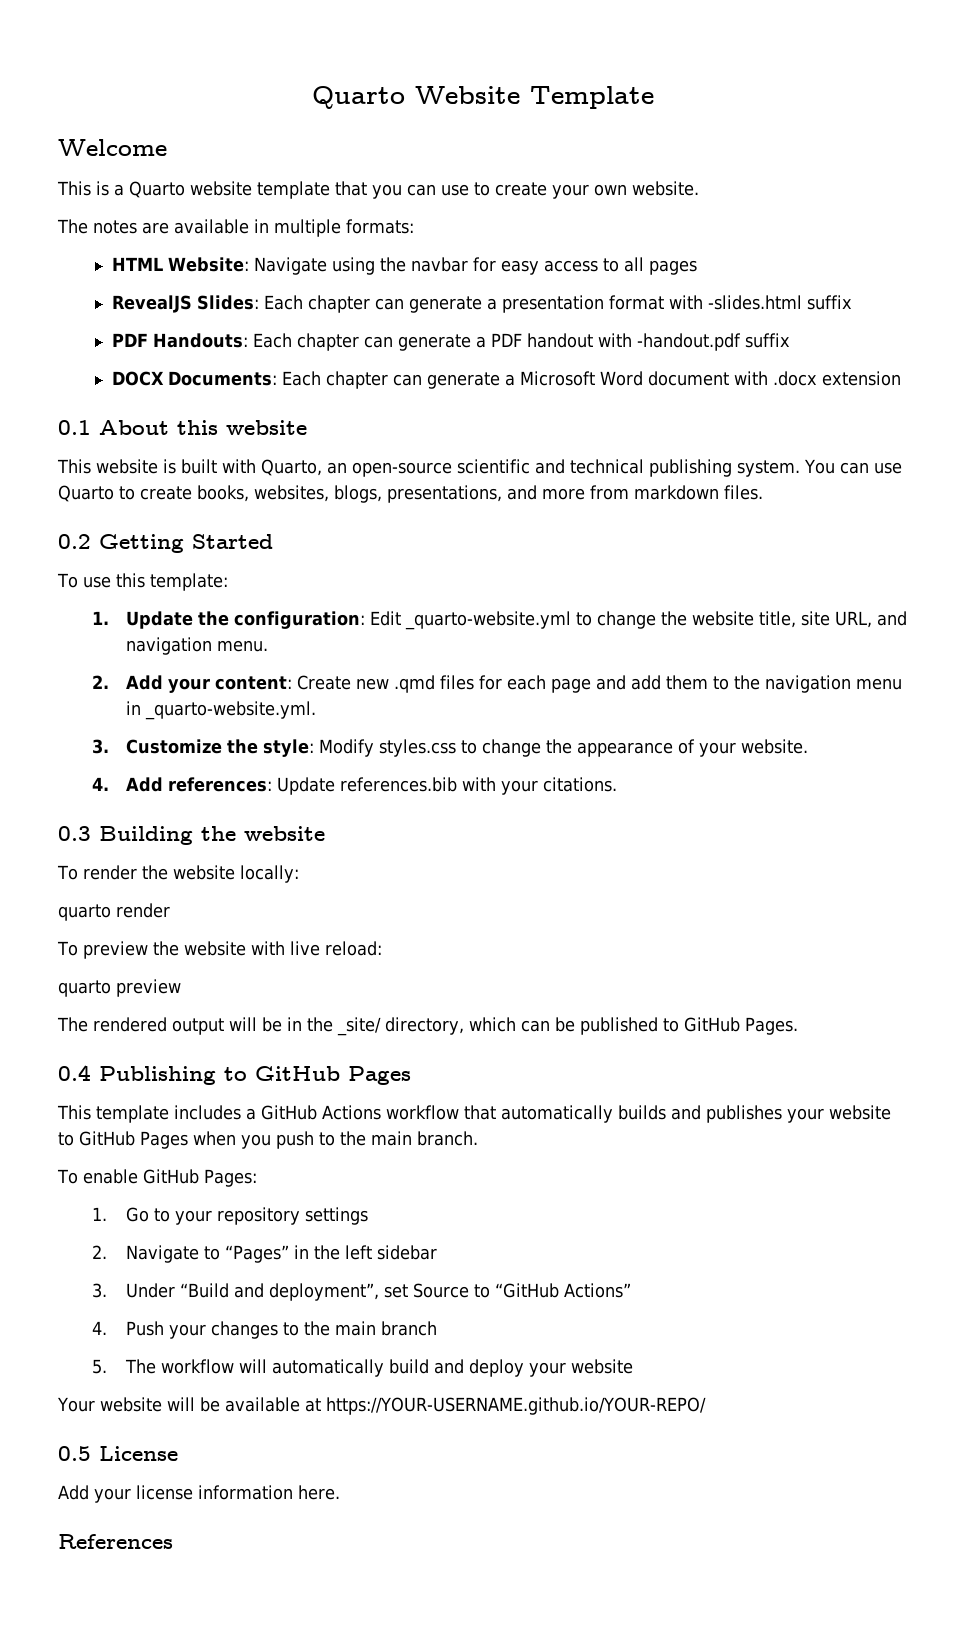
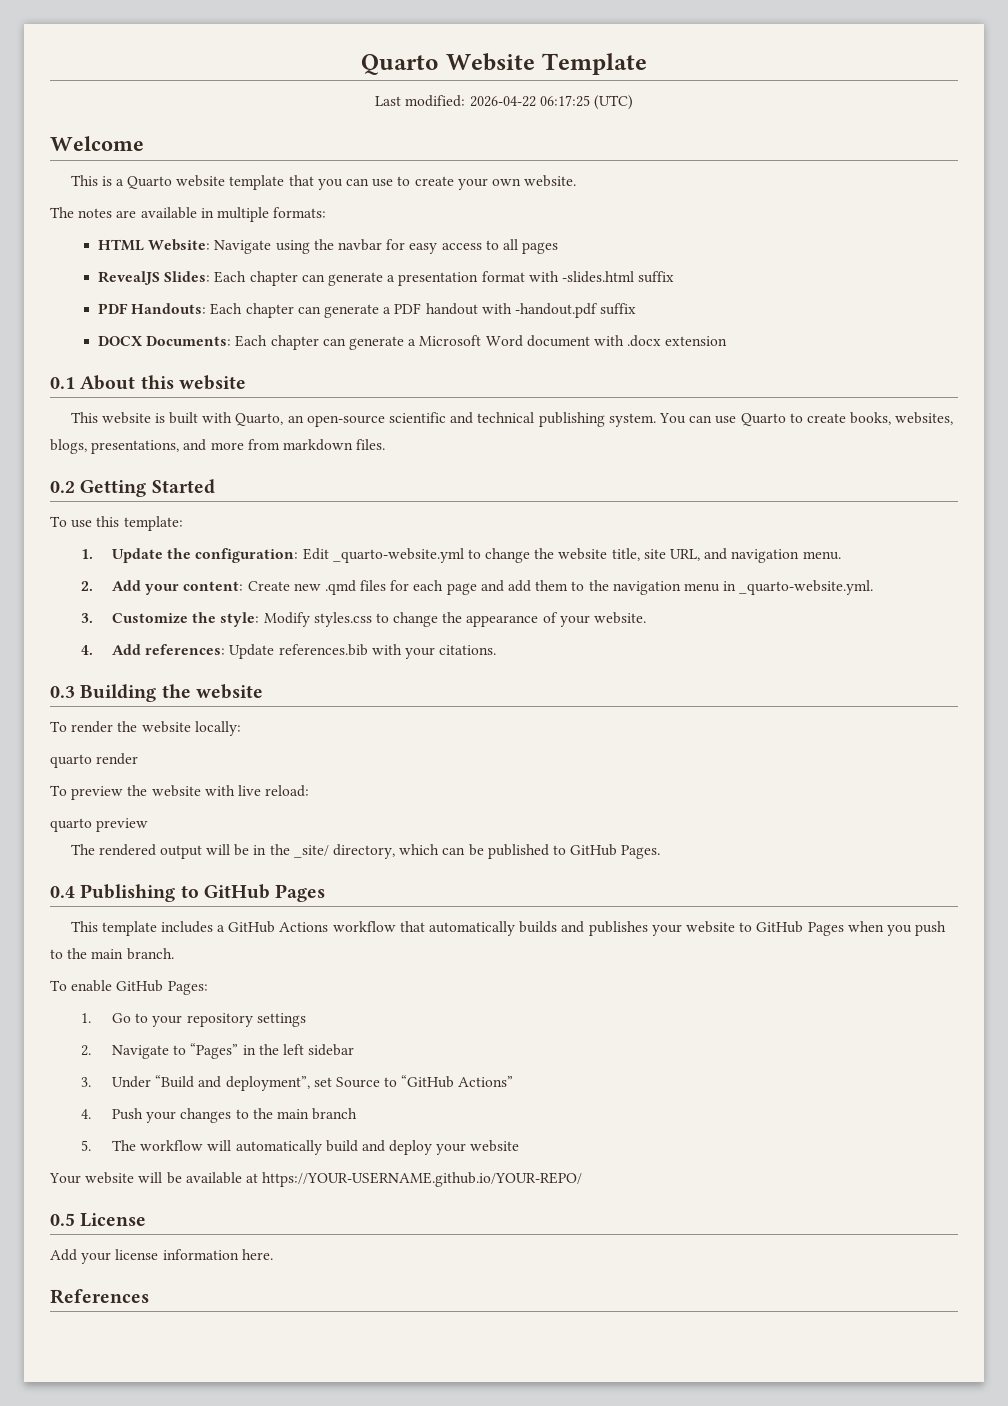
+ Last modified: 2026-04-22 06:17:25 (UTC)

